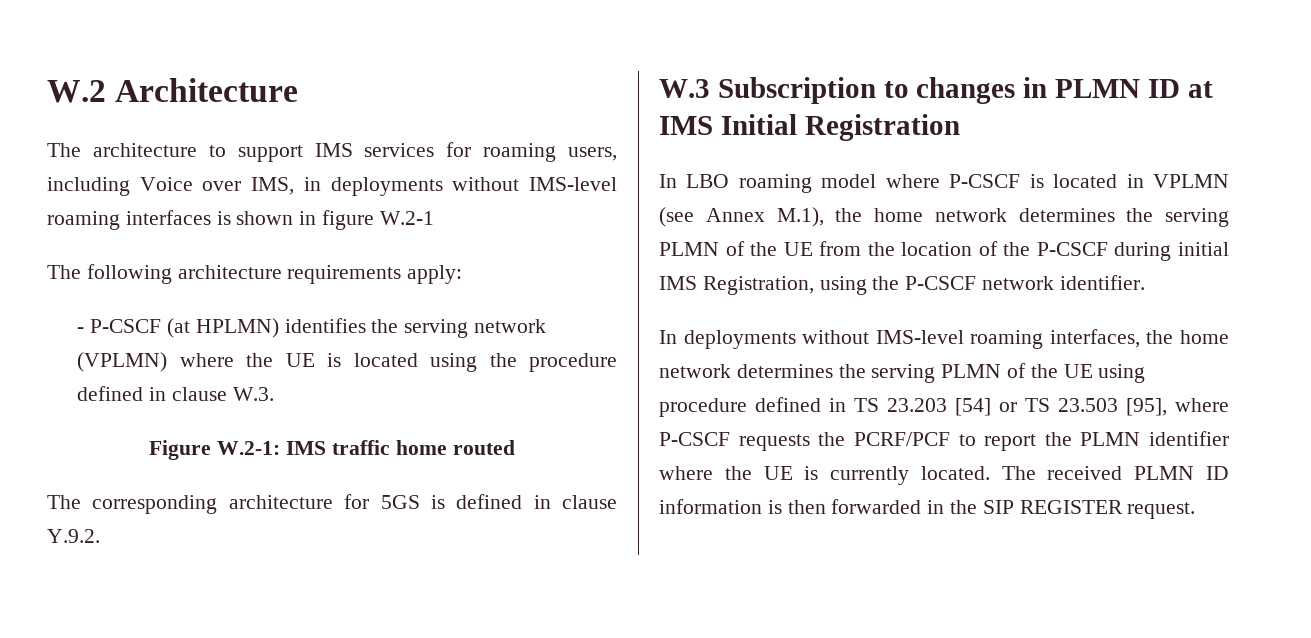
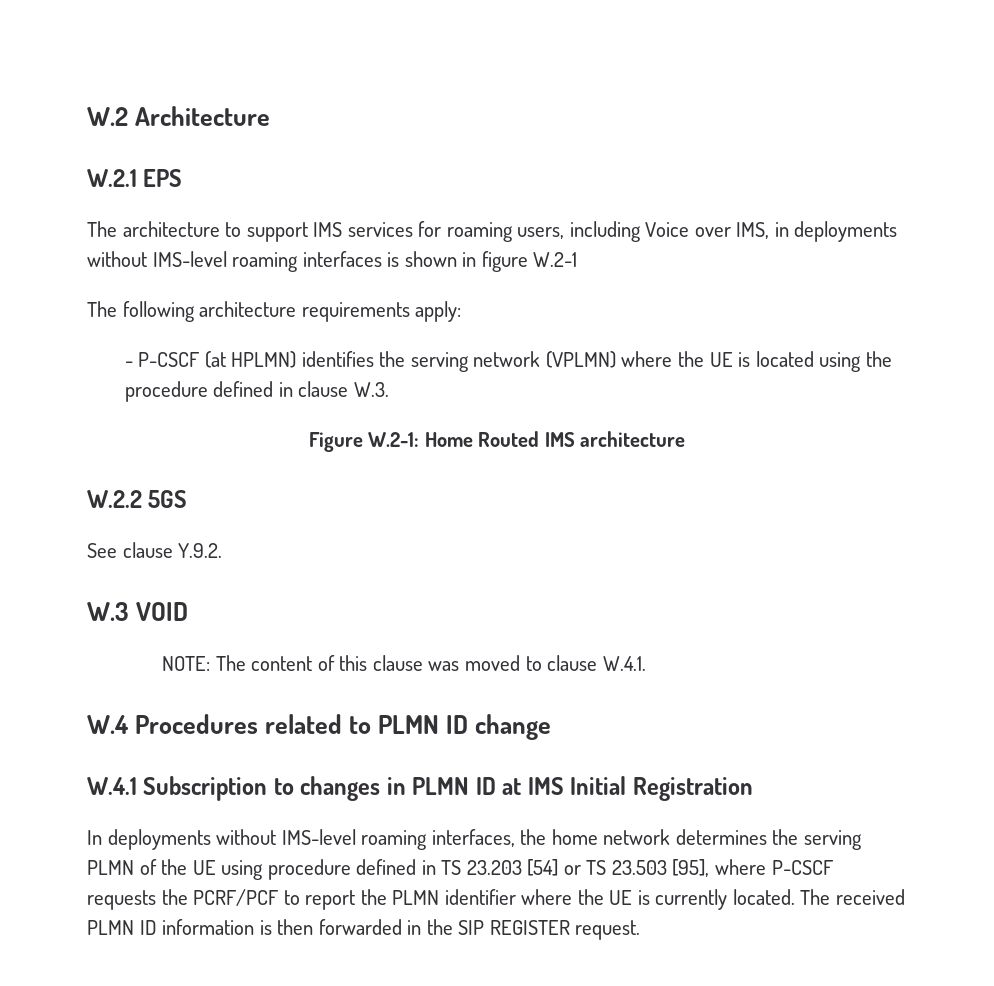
+ W.2.1 EPS
- Figure W.2-1: IMS traffic home routed
- The corresponding architecture for 5GS is defined in clause Y.9.2.
- W.3 Subscription to changes in PLMN ID at IMS Initial Registration
+ Figure W.2-1: Home Routed IMS architecture
+ W.2.2 5GS
+ See clause Y.9.2.
+ W.3 VOID
+ NOTE: The content of this clause was moved to clause W.4.1.
+ W.4 Procedures related to PLMN ID change
+ W.4.1 Subscription to changes in PLMN ID at IMS Initial Registration
- In LBO roaming model where P-CSCF is located in VPLMN (see Annex M.1), the home network determines the serving PLMN of the UE from the location of the P-CSCF during initial IMS Registration, using the P-CSCF network identifier.

